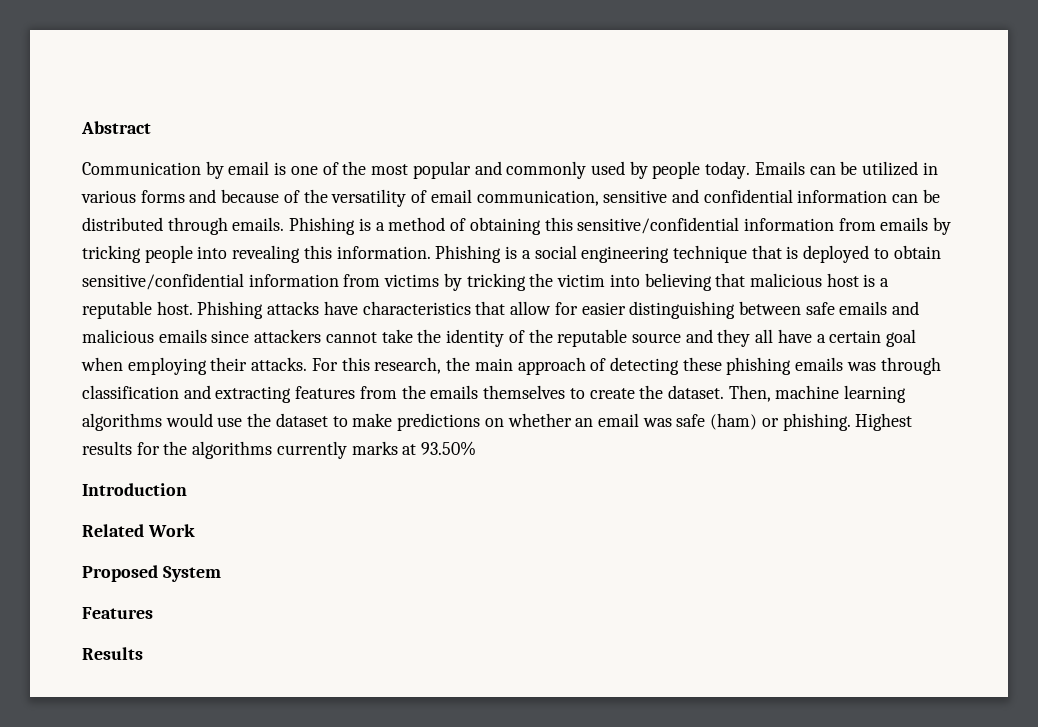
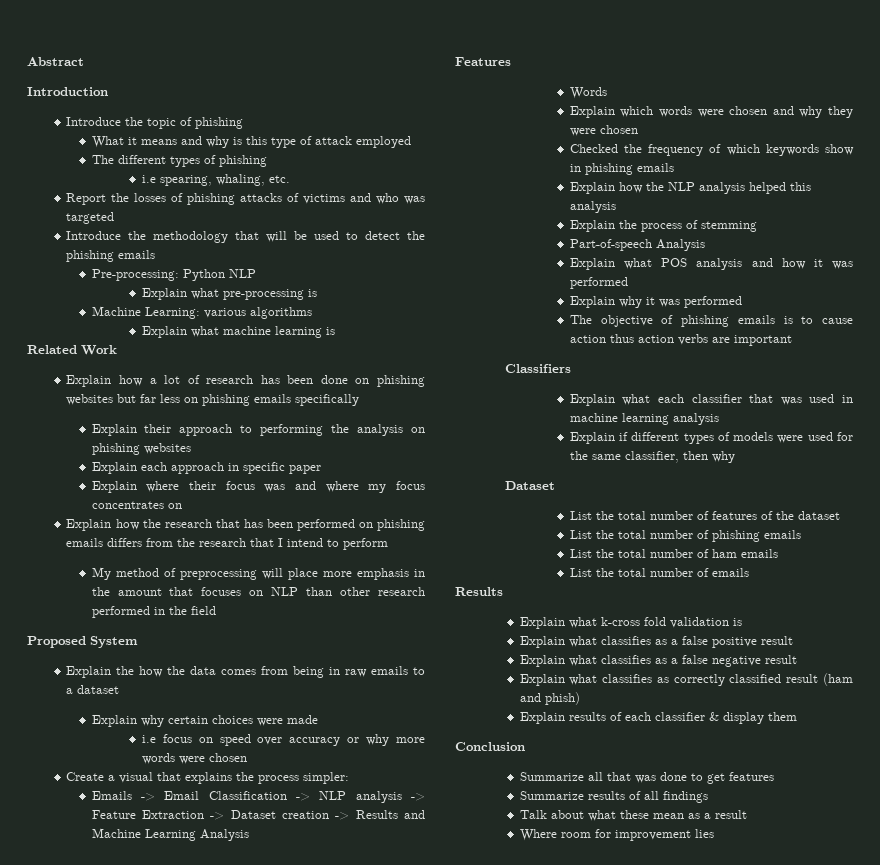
- Communication by email is one of the most popular and commonly used by people today. Emails can be utilized in various forms and because of the versatility of email communication, sensitive and confidential information can be distributed through emails. Phishing is a method of obtaining this sensitive/confidential information from emails by tricking people into revealing this information. Phishing is a social engineering technique that is deployed to obtain sensitive/confidential information from victims by tricking the victim into believing that malicious host is a reputable host. Phishing attacks have characteristics that allow for easier distinguishing between safe emails and malicious emails since attackers cannot take the identity of the reputable source and they all have a certain goal when employing their attacks. For this research, the main approach of detecting these phishing emails was through classification and extracting features from the emails themselves to create the dataset. Then, machine learning algorithms would use the dataset to make predictions on whether an email was safe (ham) or phishing. Highest results for the algorithms currently marks at 93.50%
  Introduction
+ Introduce the topic of phishing
+ What it means and why is this type of attack employed
+ The different types of phishing
+ i.e spearing, whaling, etc.
+ Report the losses of phishing attacks of victims and who was targeted
+ Introduce the methodology that will be used to detect the phishing emails
+ Pre-processing: Python NLP
+ Explain what pre-processing is
+ Machine Learning: various algorithms
+ Explain what machine learning is
  Related Work
+ Explain how a lot of research has been done on phishing websites but far less on phishing emails specifically
+ Explain their approach to performing the analysis on phishing websites
+ Explain each approach in specific paper
+ Explain where their focus was and where my focus concentrates on
+ Explain how the research that has been performed on phishing emails differs from the research that I intend to perform
+ My method of preprocessing will place more emphasis in the amount that focuses on NLP than other research performed in the field
  Proposed System
+ Explain the how the data comes from being in raw emails to a dataset
+ Explain why certain choices were made
+ i.e focus on speed over accuracy or why more words were chosen
+ Create a visual that explains the process simpler:
+ Emails -> Email Classification -> NLP analysis -> Feature Extraction -> Dataset creation -> Results and Machine Learning Analysis
  Features
+ Words
+ Explain which words were chosen and why they were chosen
+ Checked the frequency of which keywords show in phishing emails
+ Explain how the NLP analysis helped this analysis
+ Explain the process of stemming
+ Part-of-speech Analysis
+ Explain what POS analysis and how it was performed
+ Explain why it was performed
+ The objective of phishing emails is to cause action thus action verbs are important
+ Classifiers
+ Explain what each classifier that was used in machine learning analysis
+ Explain if different types of models were used for the same classifier, then why
+ Dataset
+ List the total number of features of the dataset
+ List the total number of phishing emails
+ List the total number of ham emails
+ List the total number of emails
  Results
+ Explain what k-cross fold validation is
+ Explain what classifies as a false positive result
+ Explain what classifies as a false negative result
+ Explain what classifies as correctly classified result (ham and phish)
+ Explain results of each classifier & display them
+ Conclusion
+ Summarize all that was done to get features
+ Summarize results of all findings
+ Talk about what these mean as a result
+ Where room for improvement lies

